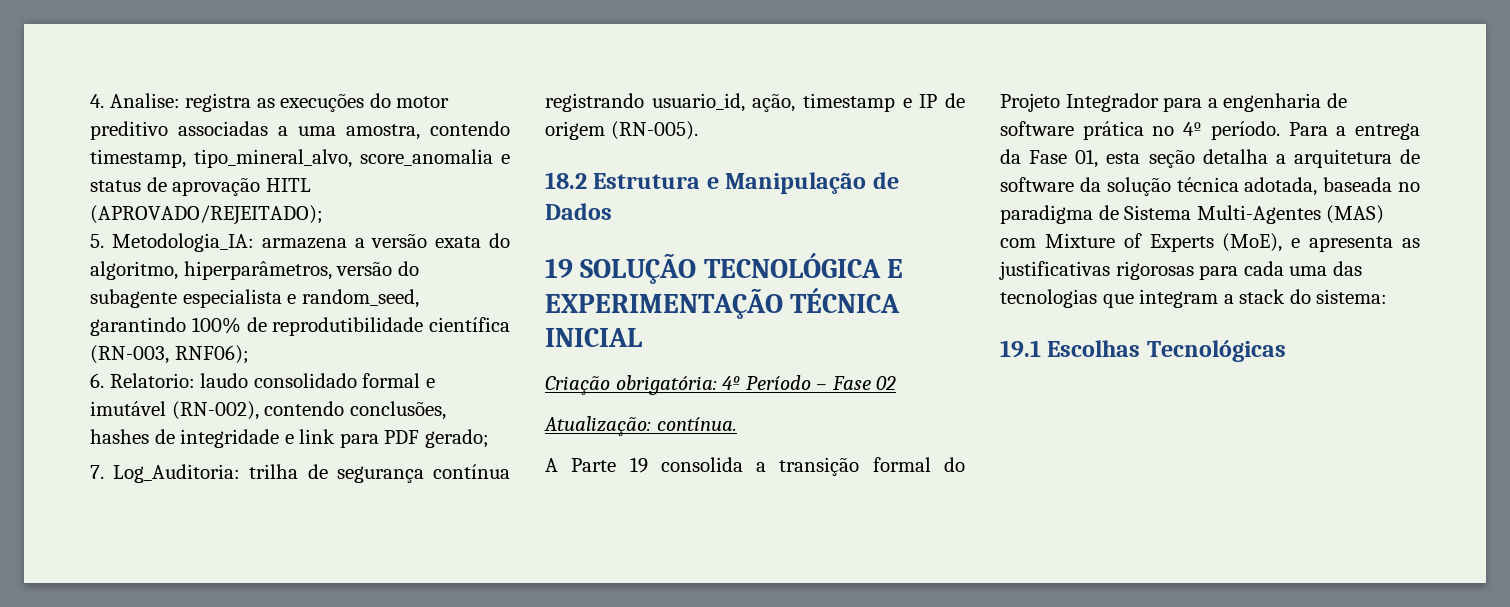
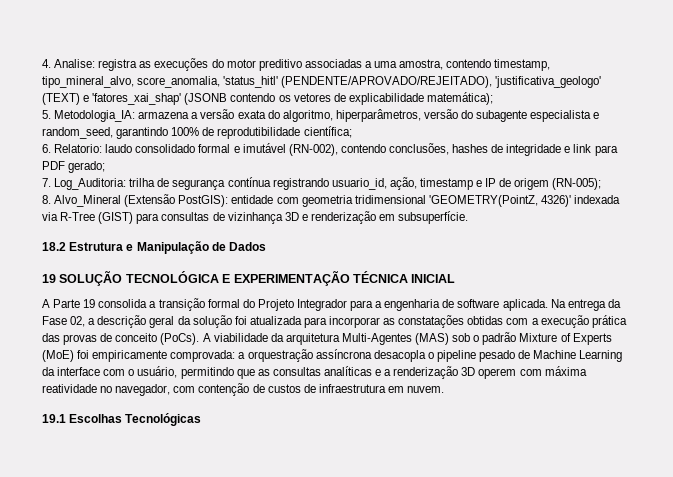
- 4. Analise: registra as execuções do motor preditivo associadas a uma amostra, contendo timestamp, tipo_mineral_alvo, score_anomalia e status de aprovação HITL (APROVADO/REJEITADO);
+ 4. Analise: registra as execuções do motor preditivo associadas a uma amostra, contendo timestamp, tipo_mineral_alvo, score_anomalia, 'status_hitl' (PENDENTE/APROVADO/REJEITADO), 'justificativa_geologo' (TEXT) e 'fatores_xai_shap' (JSONB contendo os vetores de explicabilidade matemática);
- 5. Metodologia_IA: armazena a versão exata do algoritmo, hiperparâmetros, versão do subagente especialista e random_seed, garantindo 100% de reprodutibilidade científica (RN-003, RNF06);
+ 5. Metodologia_IA: armazena a versão exata do algoritmo, hiperparâmetros, versão do subagente especialista e random_seed, garantindo 100% de reprodutibilidade científica;
- 7. Log_Auditoria: trilha de segurança contínua registrando usuario_id, ação, timestamp e IP de origem (RN-005).
+ 7. Log_Auditoria: trilha de segurança contínua registrando usuario_id, ação, timestamp e IP de origem (RN-005);
+ 8. Alvo_Mineral (Extensão PostGIS): entidade com geometria tridimensional 'GEOMETRY(PointZ, 4326)' indexada via R-Tree (GIST) para consultas de vizinhança 3D e renderização em subsuperfície.
- Criação obrigatória: 4º Período – Fase 02
- Atualização: contínua.
- A Parte 19 consolida a transição formal do Projeto Integrador para a engenharia de software prática no 4º período. Para a entrega da Fase 01, esta seção detalha a arquitetura de software da solução técnica adotada, baseada no paradigma de Sistema Multi-Agentes (MAS) com Mixture of Experts (MoE), e apresenta as justificativas rigorosas para cada uma das tecnologias que integram a stack do sistema:
+ A Parte 19 consolida a transição formal do Projeto Integrador para a engenharia de software aplicada. Na entrega da Fase 02, a descrição geral da solução foi atualizada para incorporar as constatações obtidas com a execução prática das provas de conceito (PoCs). A viabilidade da arquitetura Multi-Agentes (MAS) sob o padrão Mixture of Experts (MoE) foi empiricamente comprovada: a orquestração assíncrona desacopla o pipeline pesado de Machine Learning da interface com o usuário, permitindo que as consultas analíticas e a renderização 3D operem com máxima reatividade no navegador, com contenção de custos de infraestrutura em nuvem.

